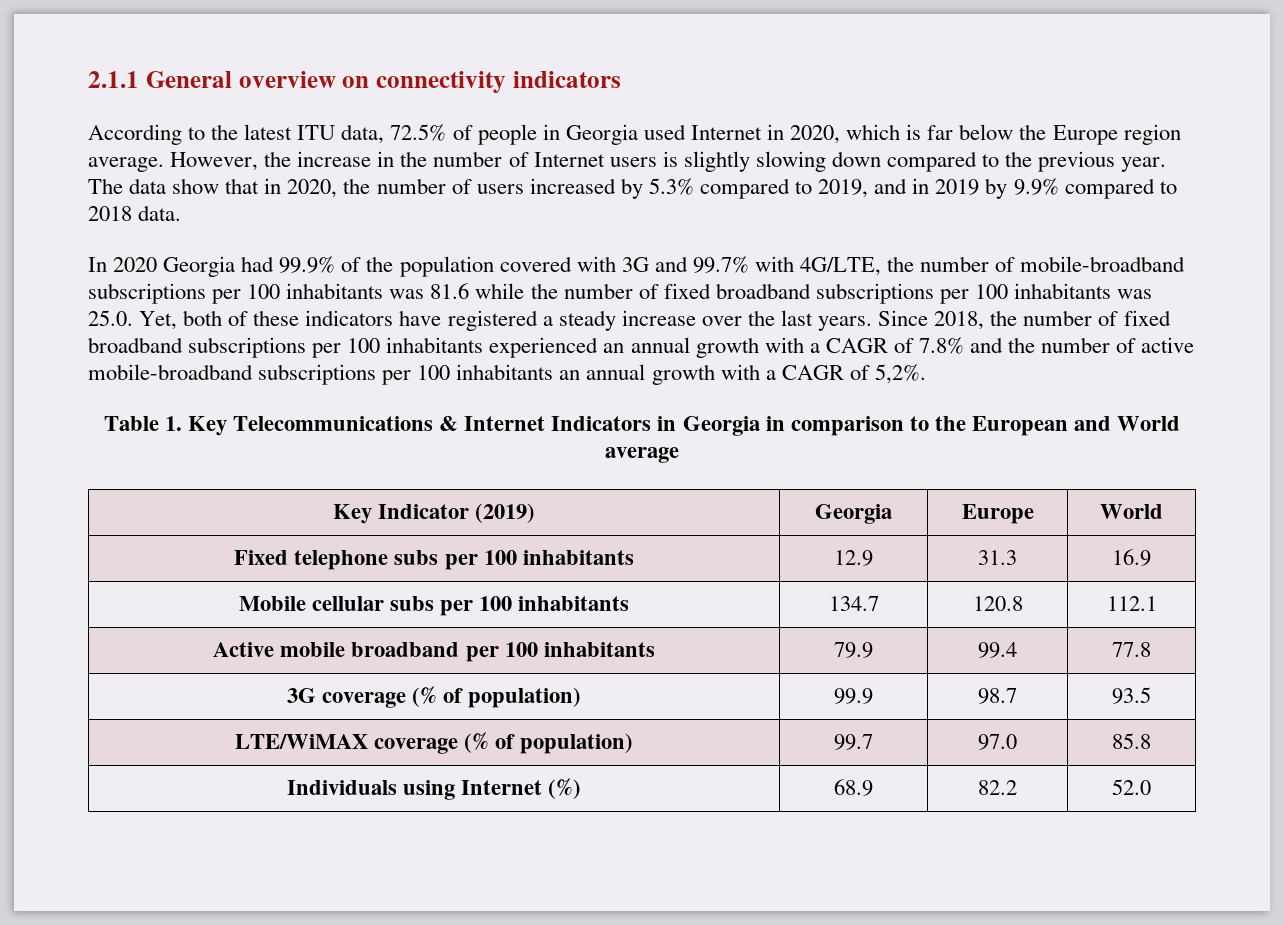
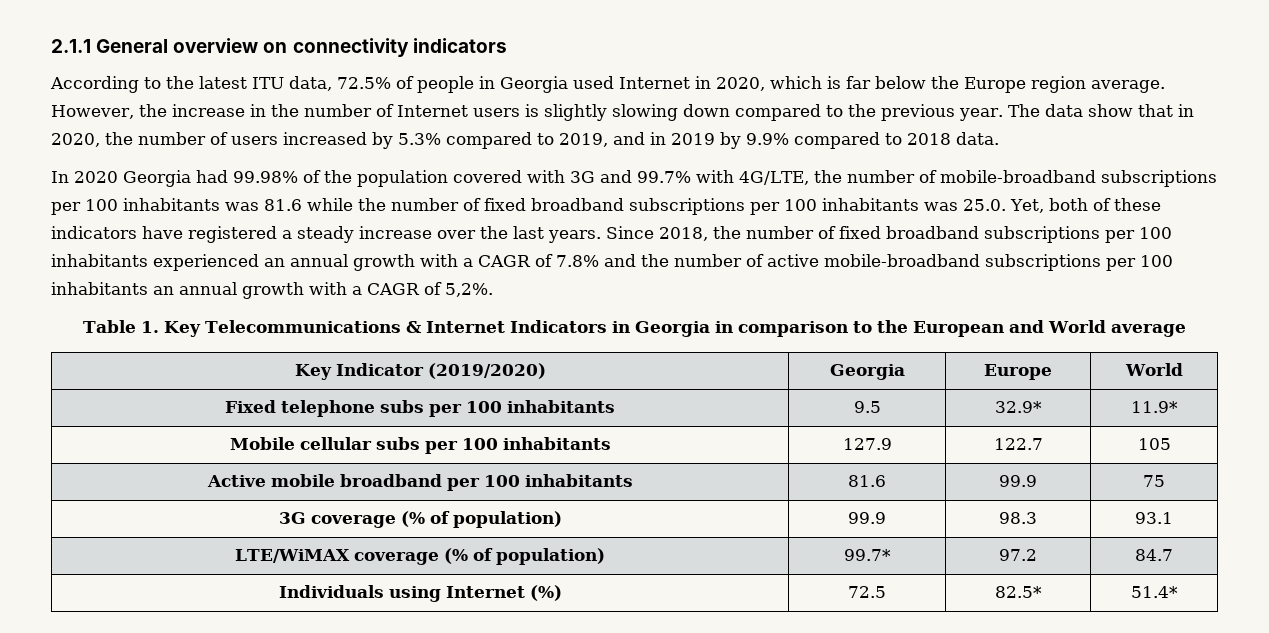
- In 2020 Georgia had 99.9% of the population covered with 3G and 99.7% with 4G/LTE, the number of mobile-broadband subscriptions per 100 inhabitants was 81.6 while the number of fixed broadband subscriptions per 100 inhabitants was 25.0. Yet, both of these indicators have registered a steady increase over the last years.
+ In 2020 Georgia had 99.98% of the population covered with 3G and 99.7% with 4G/LTE, the number of mobile-broadband subscriptions per 100 inhabitants was 81.6 while the number of fixed broadband subscriptions per 100 inhabitants was 25.0. Yet, both of these indicators have registered a steady increase over the last years.
- Key Indicator (2019) | Georgia | Europe | World
+ Key Indicator (2019/2020) | Georgia | Europe | World
- Fixed telephone subs per 100 inhabitants | 12.9 | 31.3 | 16.9
+ Fixed telephone subs per 100 inhabitants | 9.5 | 32.9* | 11.9*
- Mobile cellular subs per 100 inhabitants | 134.7 | 120.8 | 112.1
+ Mobile cellular subs per 100 inhabitants | 127.9 | 122.7 | 105
- Active mobile broadband per 100 inhabitants | 79.9 | 99.4 | 77.8
+ Active mobile broadband per 100 inhabitants | 81.6 | 99.9 | 75
- 3G coverage (% of population) | 99.9 | 98.7 | 93.5
+ 3G coverage (% of population) | 99.9 | 98.3 | 93.1
- LTE/WiMAX coverage (% of population) | 99.7 | 97.0 | 85.8
+ LTE/WiMAX coverage (% of population) | 99.7* | 97.2 | 84.7
- Individuals using Internet (%) | 68.9 | 82.2 | 52.0
+ Individuals using Internet (%) | 72.5 | 82.5* | 51.4*

